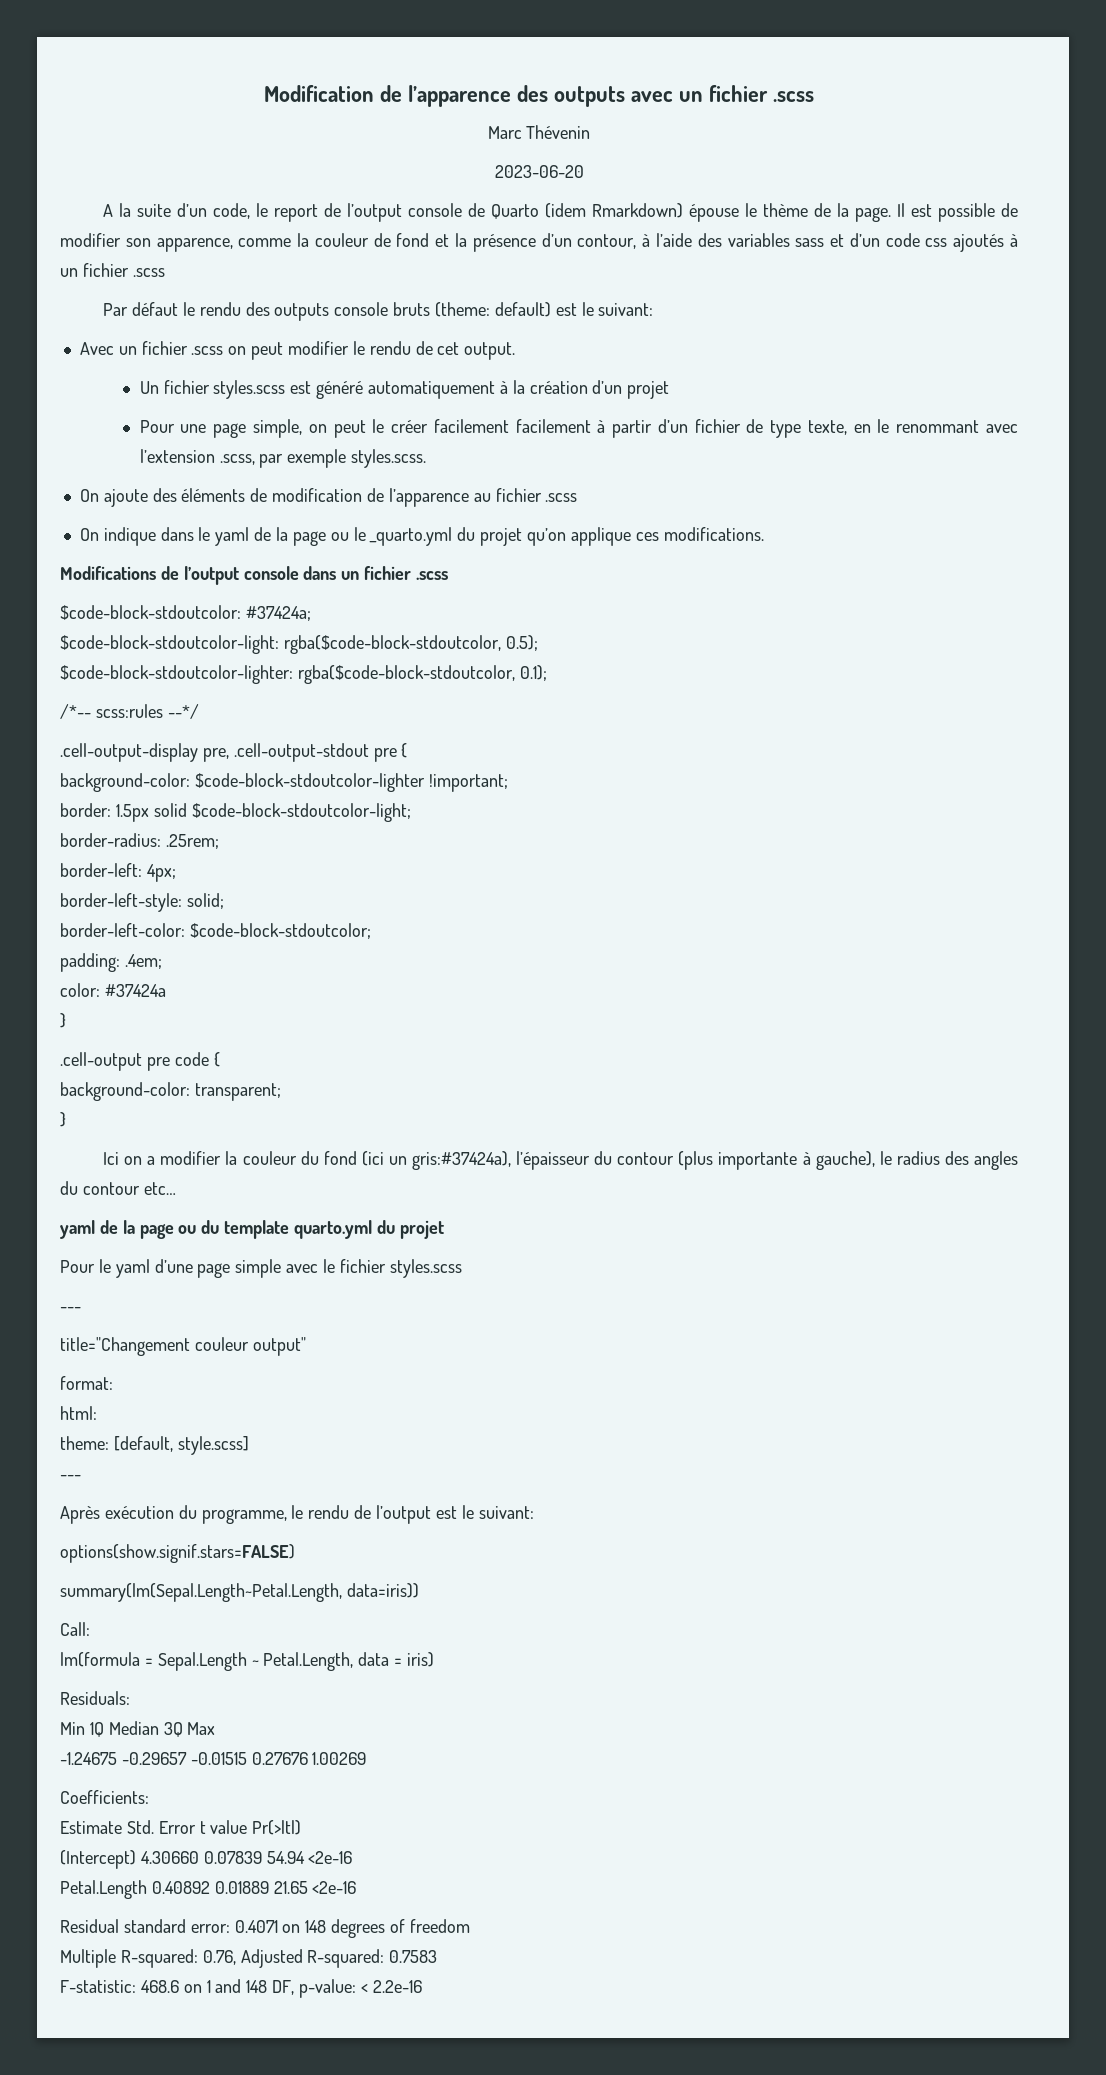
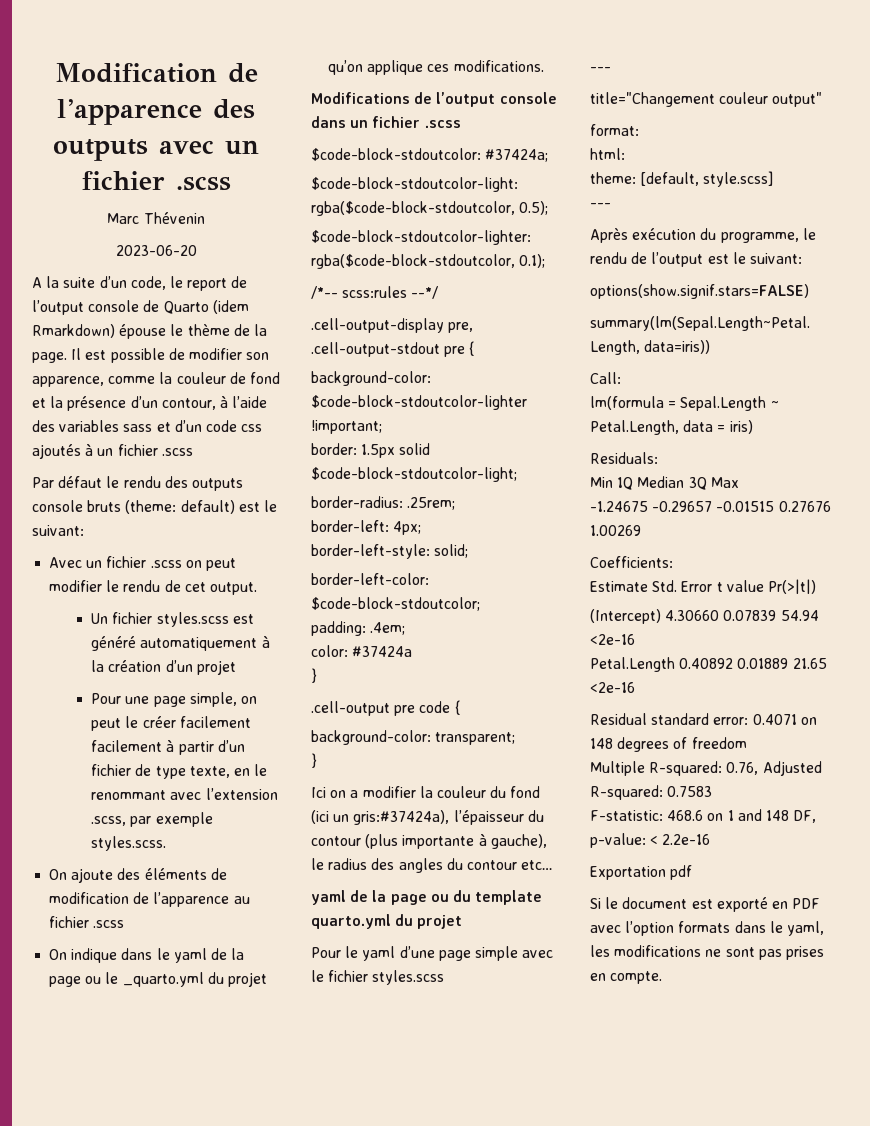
+ Exportation pdf
+ Si le document est exporté en PDF avec l’option formats dans le yaml, les modifications ne sont pas prises en compte.

